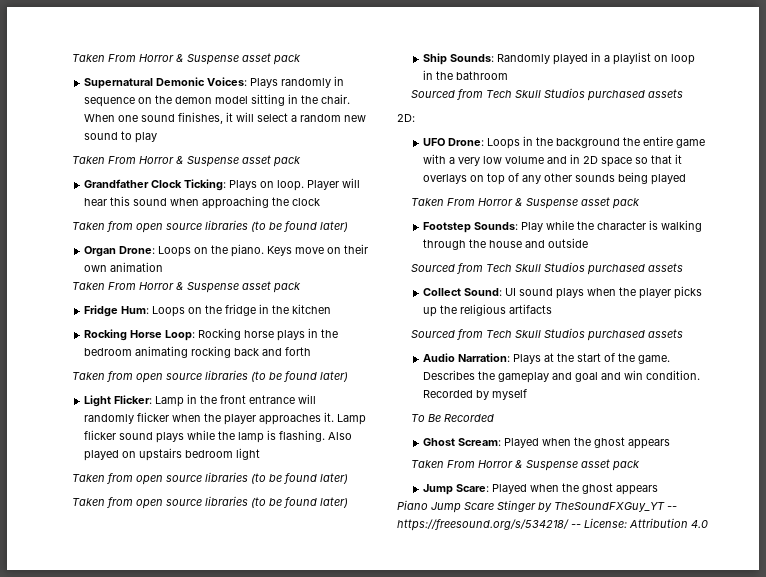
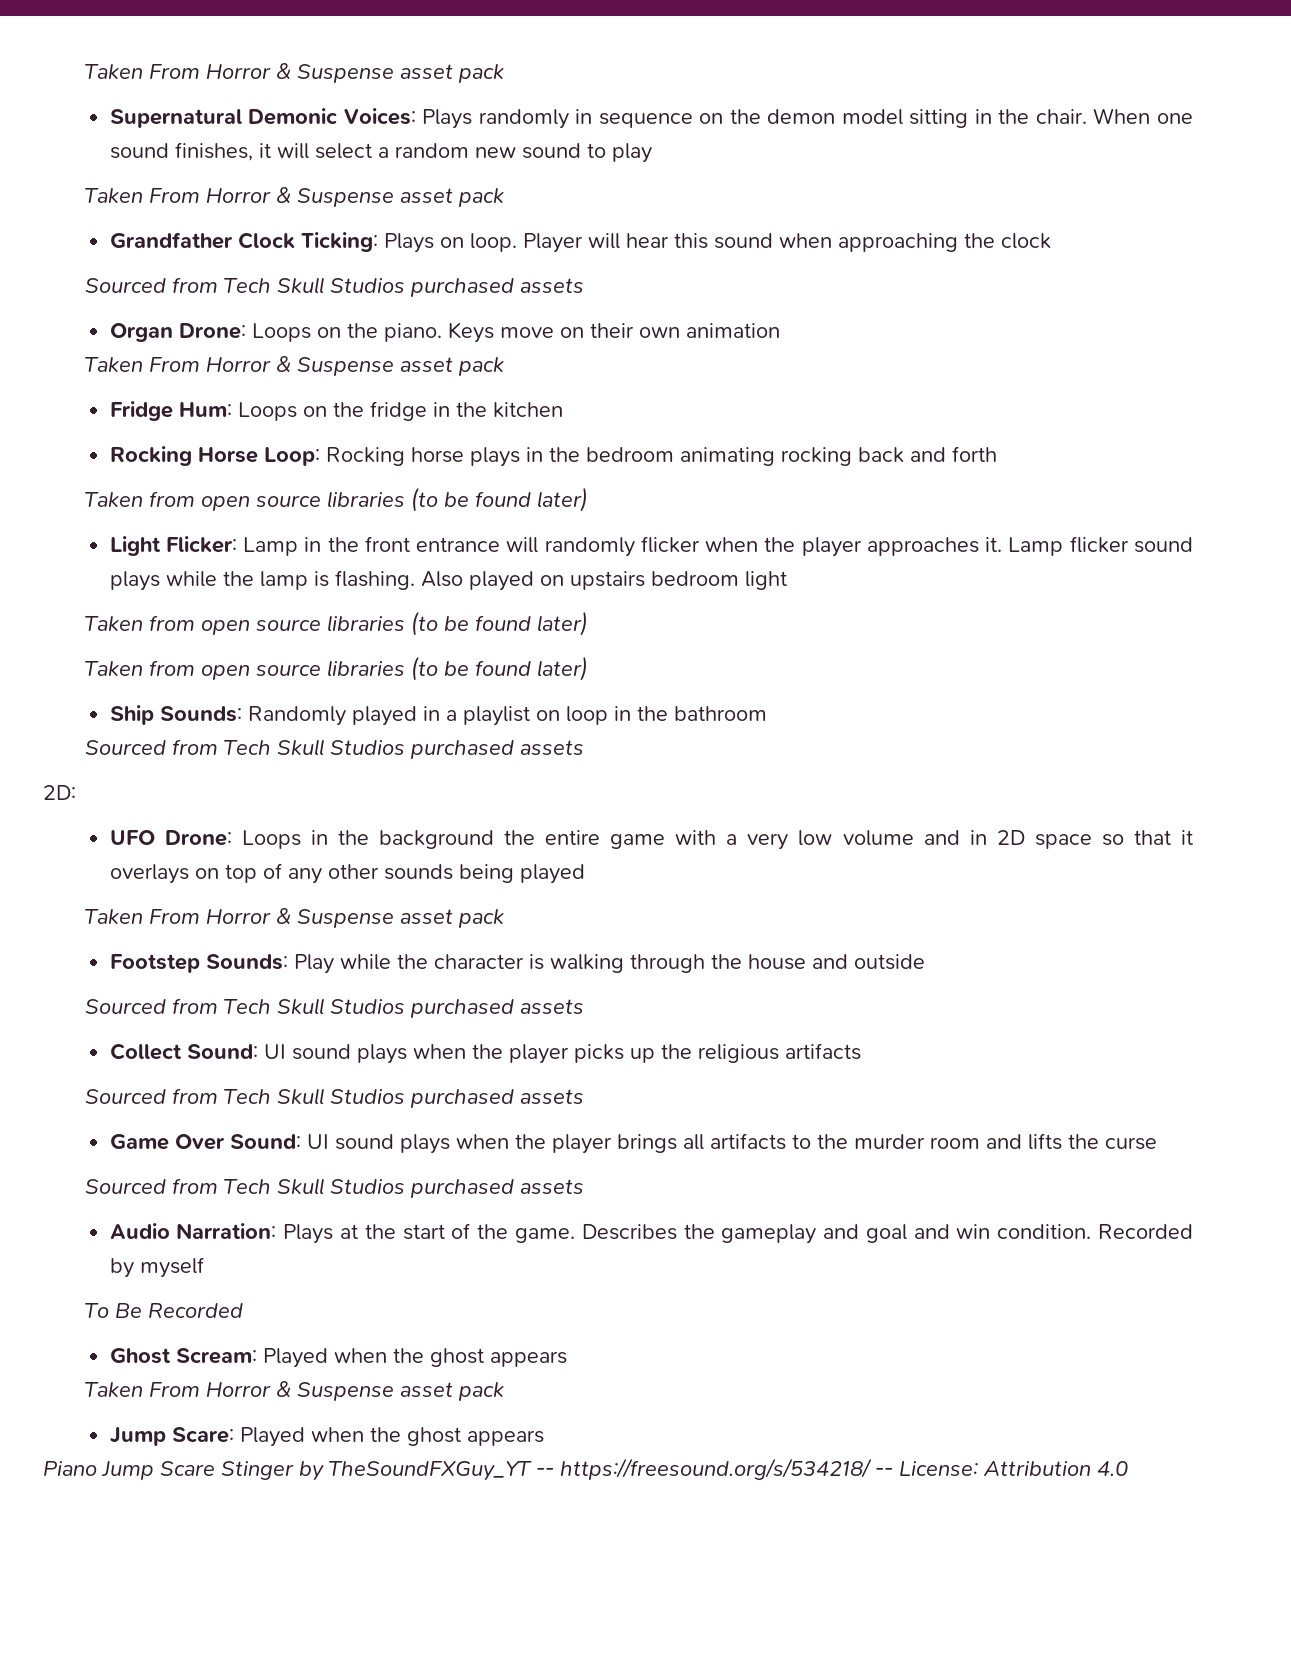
  Player will hear this sound when approaching the clock
- Taken from open source libraries (to be found later)
+ Sourced from Tech Skull Studios purchased assets
+ Game Over Sound: UI sound plays when the player brings all artifacts to the murder room and lifts the curse
+ Sourced from Tech Skull Studios purchased assets

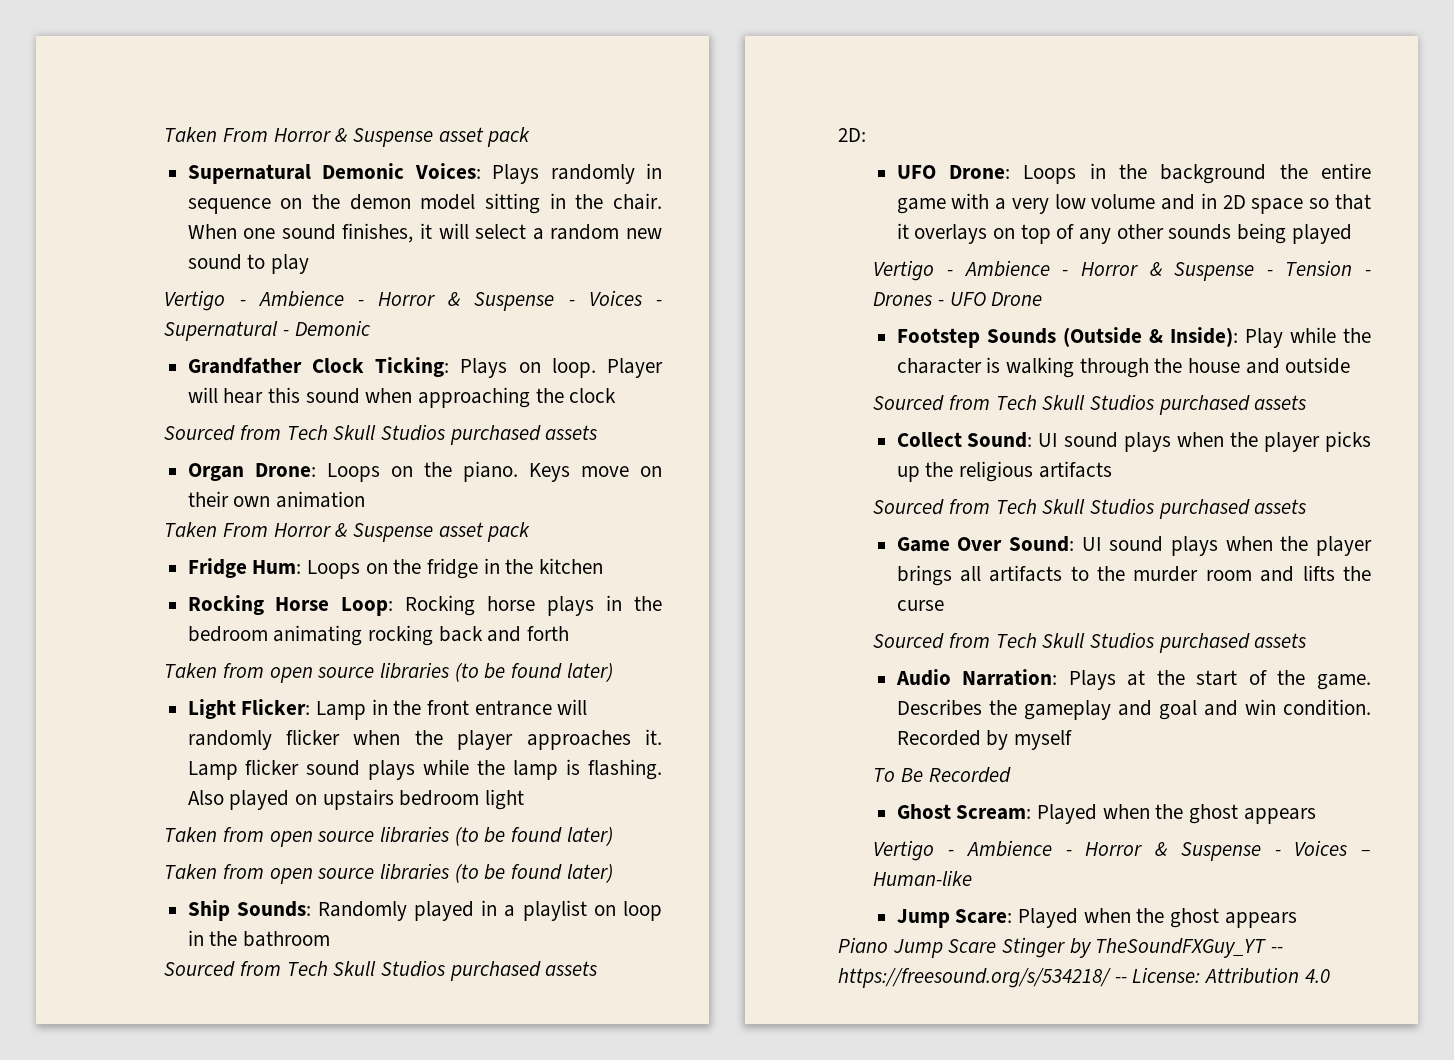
  When one sound finishes, it will select a random new sound to play
- Taken From Horror & Suspense asset pack
+ Vertigo - Ambience - Horror & Suspense - Voices - Supernatural - Demonic
  UFO Drone: Loops in the background the entire game with a very low volume and in 2D space so that it overlays on top of any other sounds being played
- Taken From Horror & Suspense asset pack
- Footstep Sounds: Play while the character is walking through the house and outside
+ Vertigo - Ambience - Horror & Suspense - Tension - Drones - UFO Drone
+ Footstep Sounds (Outside & Inside): Play while the character is walking through the house and outside
  Ghost Scream: Played when the ghost appears
- Taken From Horror & Suspense asset pack
+ Vertigo - Ambience - Horror & Suspense - Voices – Human-like

